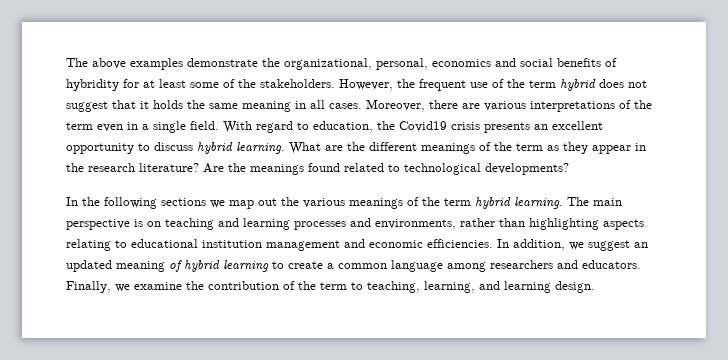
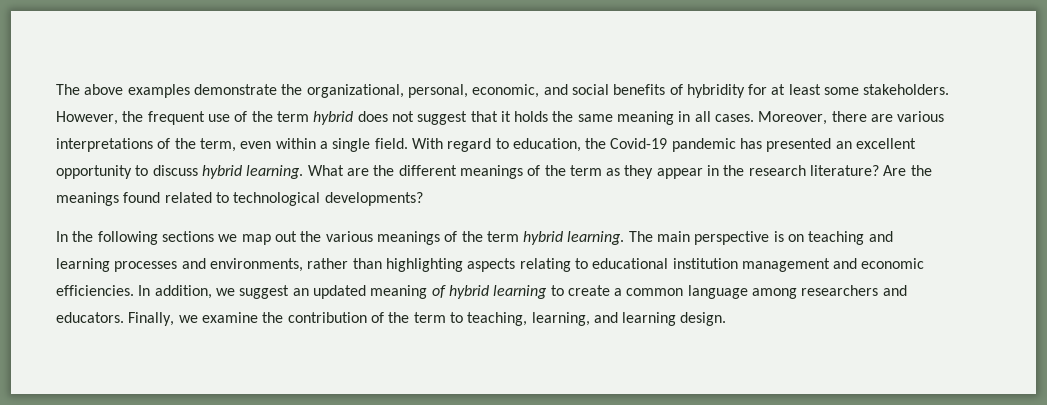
- The above examples demonstrate the organizational, personal, economics and social benefits of hybridity for at least some of the stakeholders.
+ The above examples demonstrate the organizational, personal, economic, and social benefits of hybridity for at least some stakeholders.
- Moreover, there are various interpretations of the term even in a single field.
+ Moreover, there are various interpretations of the term, even within a single field.
- With regard to education, the Covid19 crisis presents an excellent opportunity to discuss hybrid learning.
+ With regard to education, the Covid-19 pandemic has presented an excellent opportunity to discuss hybrid learning.

